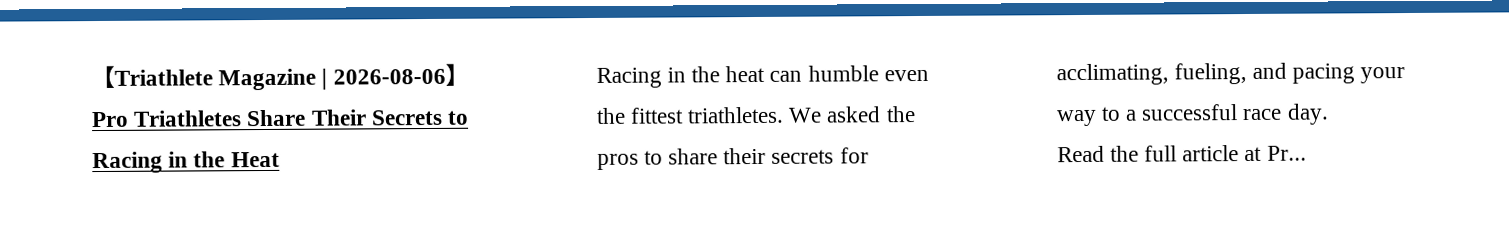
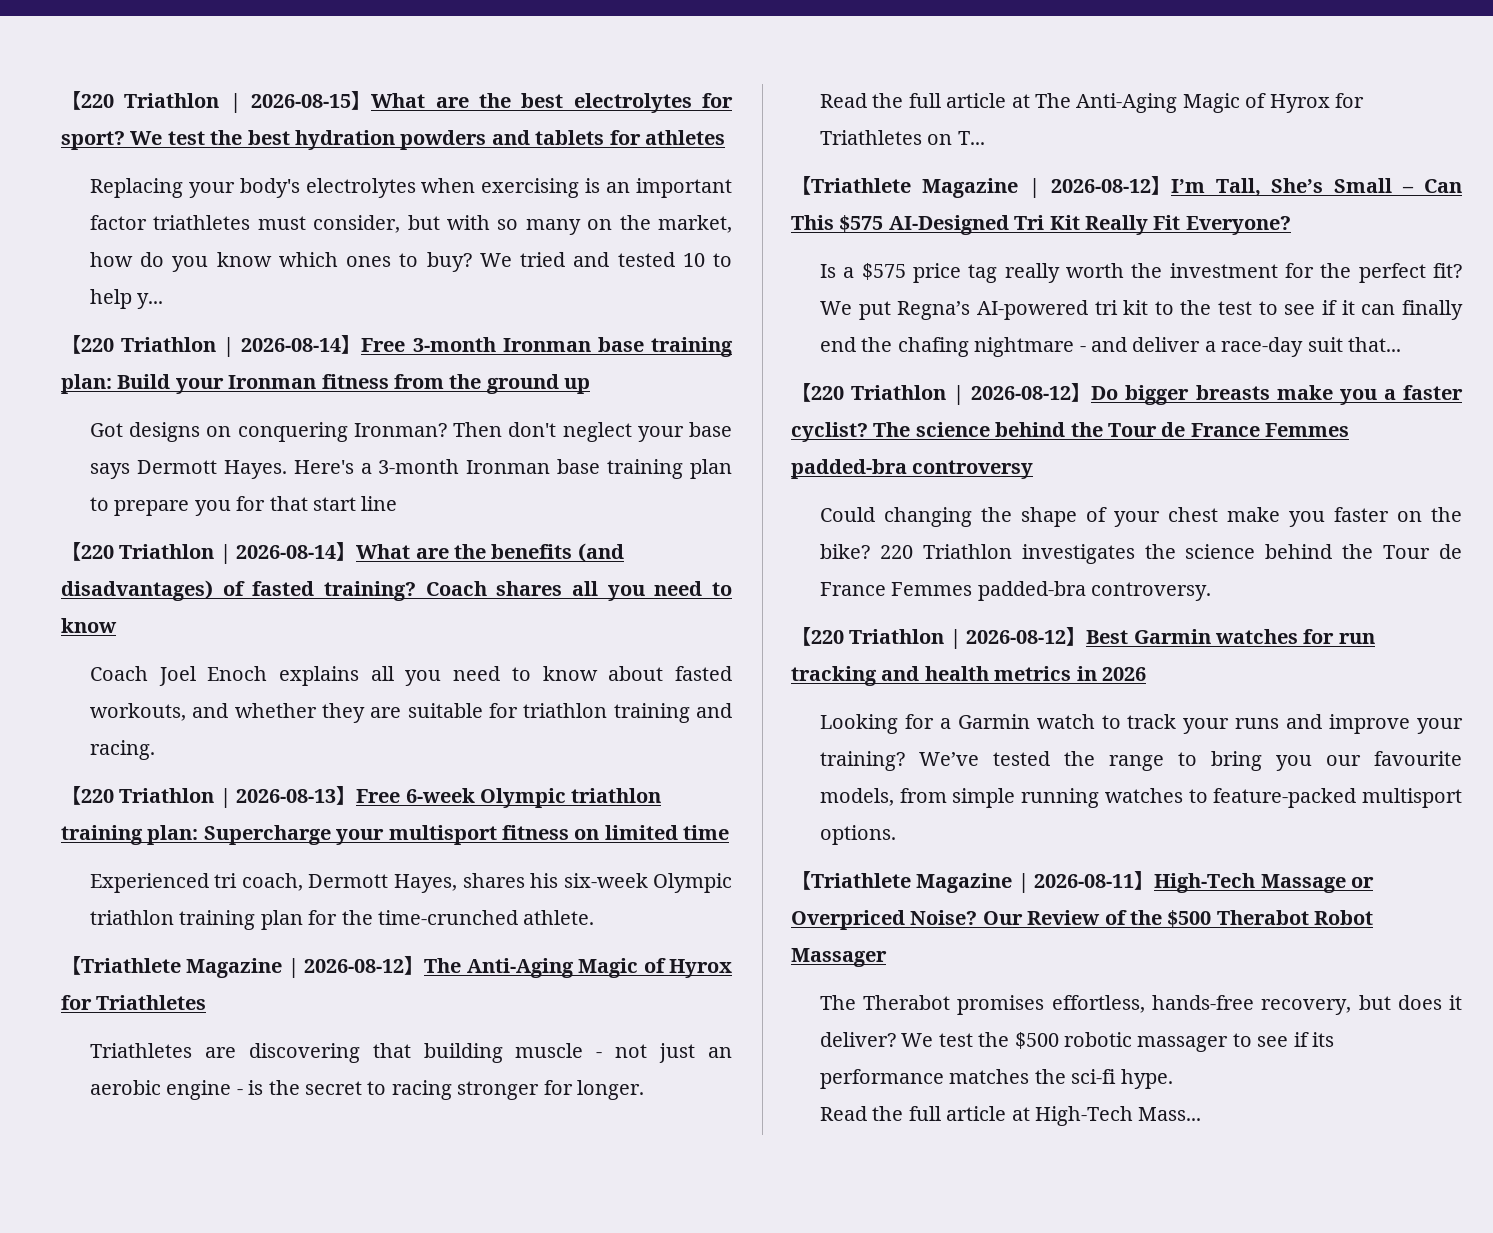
- 【Triathlete Magazine | 2026-08-06】Pro Triathletes Share Their Secrets to Racing in the Heat
- Racing in the heat can humble even the fittest triathletes. We asked the pros to share their secrets for acclimating, fueling, and pacing your way to a successful race day.
- Read the full article at Pr...
+ 【220 Triathlon | 2026-08-15】What are the best electrolytes for sport? We test the best hydration powders and tablets for athletes
+ Replacing your body's electrolytes when exercising is an important factor triathletes must consider, but with so many on the market, how do you know which ones to buy? We tried and tested 10 to help y...
+ 【220 Triathlon | 2026-08-14】Free 3-month Ironman base training plan: Build your Ironman fitness from the ground up
+ Got designs on conquering Ironman? Then don't neglect your base says Dermott Hayes. Here's a 3-month Ironman base training plan to prepare you for that start line
+ 【220 Triathlon | 2026-08-14】What are the benefits (and disadvantages) of fasted training? Coach shares all you need to know
+ Coach Joel Enoch explains all you need to know about fasted workouts, and whether they are suitable for triathlon training and racing.
+ 【220 Triathlon | 2026-08-13】Free 6-week Olympic triathlon training plan: Supercharge your multisport fitness on limited time
+ Experienced tri coach, Dermott Hayes, shares his six-week Olympic triathlon training plan for the time-crunched athlete.
+ 【Triathlete Magazine | 2026-08-12】The Anti-Aging Magic of Hyrox for Triathletes
+ Triathletes are discovering that building muscle - not just an aerobic engine - is the secret to racing stronger for longer.
+ Read the full article at The Anti-Aging Magic of Hyrox for Triathletes on T...
+ 【Triathlete Magazine | 2026-08-12】I’m Tall, She’s Small – Can This $575 AI-Designed Tri Kit Really Fit Everyone?
+ Is a $575 price tag really worth the investment for the perfect fit? We put Regna’s AI-powered tri kit to the test to see if it can finally end the chafing nightmare - and deliver a race-day suit that...
+ 【220 Triathlon | 2026-08-12】Do bigger breasts make you a faster cyclist? The science behind the Tour de France Femmes padded-bra controversy
+ Could changing the shape of your chest make you faster on the bike? 220 Triathlon investigates the science behind the Tour de France Femmes padded-bra controversy.
+ 【220 Triathlon | 2026-08-12】Best Garmin watches for run tracking and health metrics in 2026
+ Looking for a Garmin watch to track your runs and improve your training? We’ve tested the range to bring you our favourite models, from simple running watches to feature-packed multisport options.
+ 【Triathlete Magazine | 2026-08-11】High-Tech Massage or Overpriced Noise? Our Review of the $500 Therabot Robot Massager
+ The Therabot promises effortless, hands-free recovery, but does it deliver? We test the $500 robotic massager to see if its performance matches the sci-fi hype.
+ Read the full article at High-Tech Mass...

